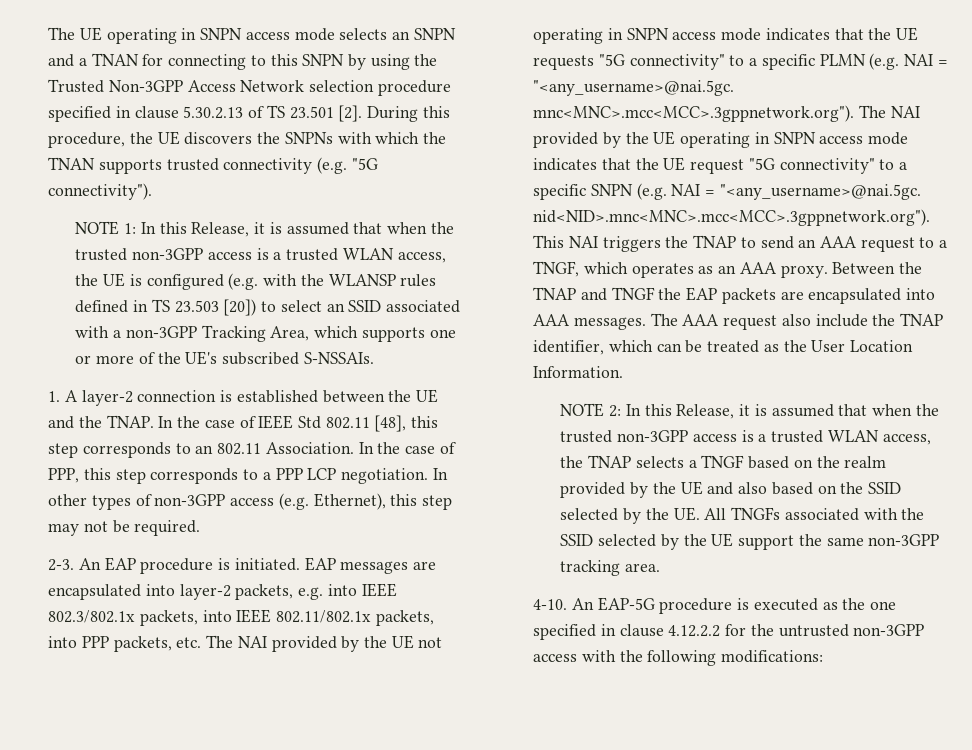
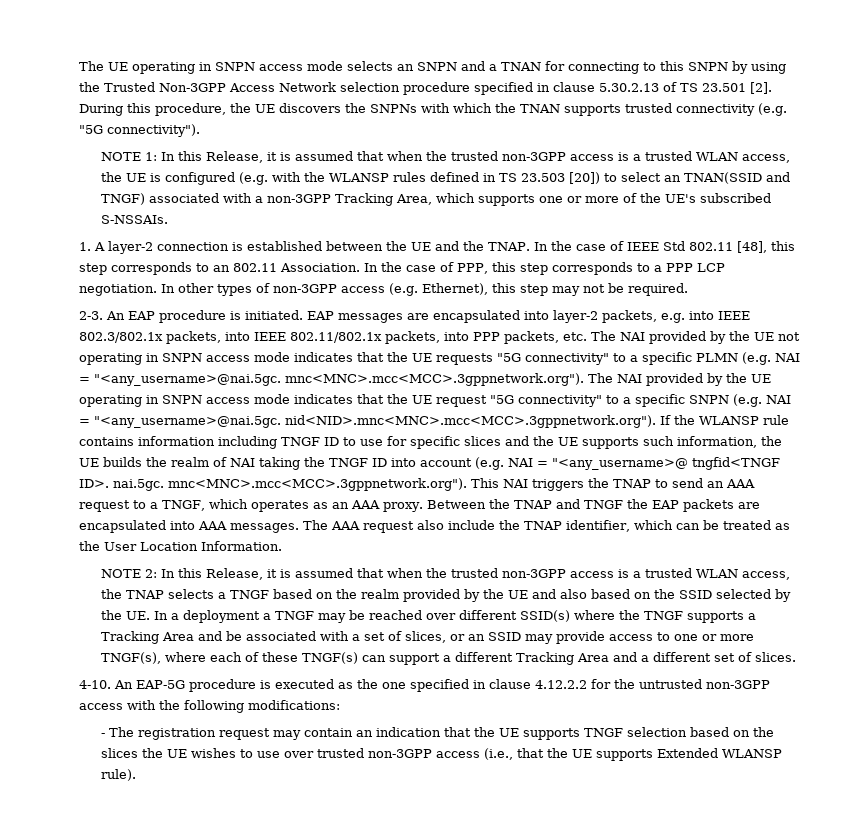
- NOTE 1: In this Release, it is assumed that when the trusted non-3GPP access is a trusted WLAN access, the UE is configured (e.g. with the WLANSP rules defined in TS 23.503 [20]) to select an SSID associated with a non-3GPP Tracking Area, which supports one or more of the UE's subscribed S-NSSAIs.
+ NOTE 1: In this Release, it is assumed that when the trusted non-3GPP access is a trusted WLAN access, the UE is configured (e.g. with the WLANSP rules defined in TS 23.503 [20]) to select an TNAN(SSID and TNGF) associated with a non-3GPP Tracking Area, which supports one or more of the UE's subscribed S-NSSAIs.
- EAP messages are encapsulated into layer-2 packets, e.g. into IEEE 802.3/802.1x packets, into IEEE 802.11/802.1x packets, into PPP packets, etc. The NAI provided by the UE not operating in SNPN access mode indicates that the UE requests "5G connectivity" to a specific PLMN (e.g. NAI = "<any_username>@nai.5gc. mnc<MNC>.mcc<MCC>.3gppnetwork.org"). The NAI provided by the UE operating in SNPN access mode indicates that the UE request "5G connectivity" to a specific SNPN (e.g. NAI = "<any_username>@nai.5gc. nid<NID>.mnc<MNC>.mcc<MCC>.3gppnetwork.org"). This NAI triggers the TNAP to send an AAA request to a TNGF, which operates as an AAA proxy.
+ EAP messages are encapsulated into layer-2 packets, e.g. into IEEE 802.3/802.1x packets, into IEEE 802.11/802.1x packets, into PPP packets, etc. The NAI provided by the UE not operating in SNPN access mode indicates that the UE requests "5G connectivity" to a specific PLMN (e.g. NAI = "<any_username>@nai.5gc. mnc<MNC>.mcc<MCC>.3gppnetwork.org"). The NAI provided by the UE operating in SNPN access mode indicates that the UE request "5G connectivity" to a specific SNPN (e.g. NAI = "<any_username>@nai.5gc. nid<NID>.mnc<MNC>.mcc<MCC>.3gppnetwork.org"). If the WLANSP rule contains information including TNGF ID to use for specific slices and the UE supports such information, the UE builds the realm of NAI taking the TNGF ID into account (e.g. NAI = "<any_username>@ tngfid<TNGF ID>. nai.5gc. mnc<MNC>.mcc<MCC>.3gppnetwork.org"). This NAI triggers the TNAP to send an AAA request to a TNGF, which operates as an AAA proxy.
- NOTE 2: In this Release, it is assumed that when the trusted non-3GPP access is a trusted WLAN access, the TNAP selects a TNGF based on the realm provided by the UE and also based on the SSID selected by the UE. All TNGFs associated with the SSID selected by the UE support the same non-3GPP tracking area.
+ NOTE 2: In this Release, it is assumed that when the trusted non-3GPP access is a trusted WLAN access, the TNAP selects a TNGF based on the realm provided by the UE and also based on the SSID selected by the UE. In a deployment a TNGF may be reached over different SSID(s) where the TNGF supports a Tracking Area and be associated with a set of slices, or an SSID may provide access to one or more TNGF(s), where each of these TNGF(s) can support a different Tracking Area and a different set of slices.
+ - The registration request may contain an indication that the UE supports TNGF selection based on the slices the UE wishes to use over trusted non-3GPP access (i.e., that the UE supports Extended WLANSP rule).

